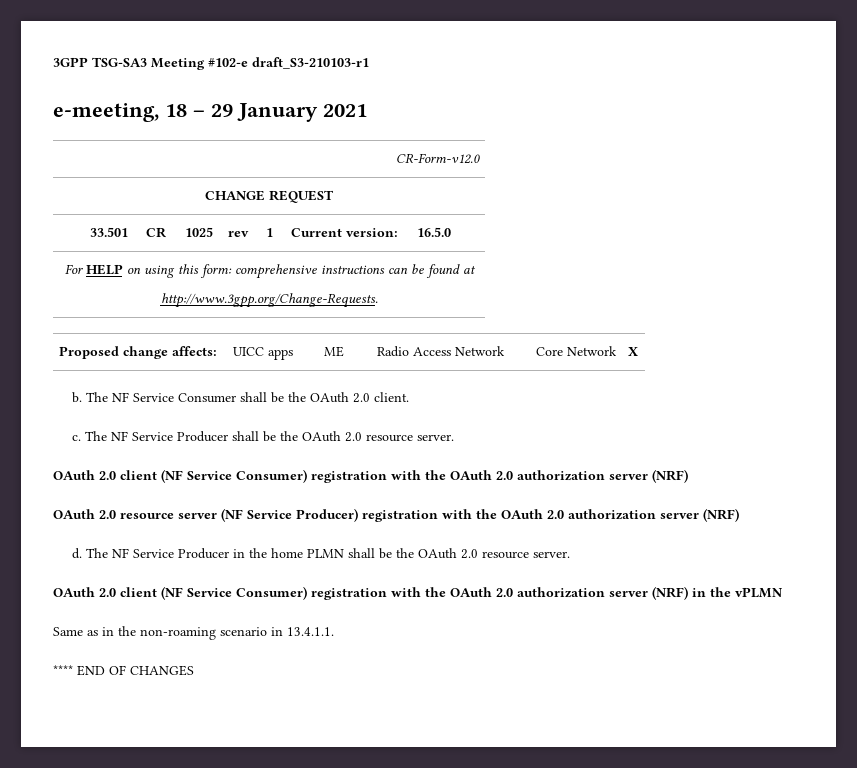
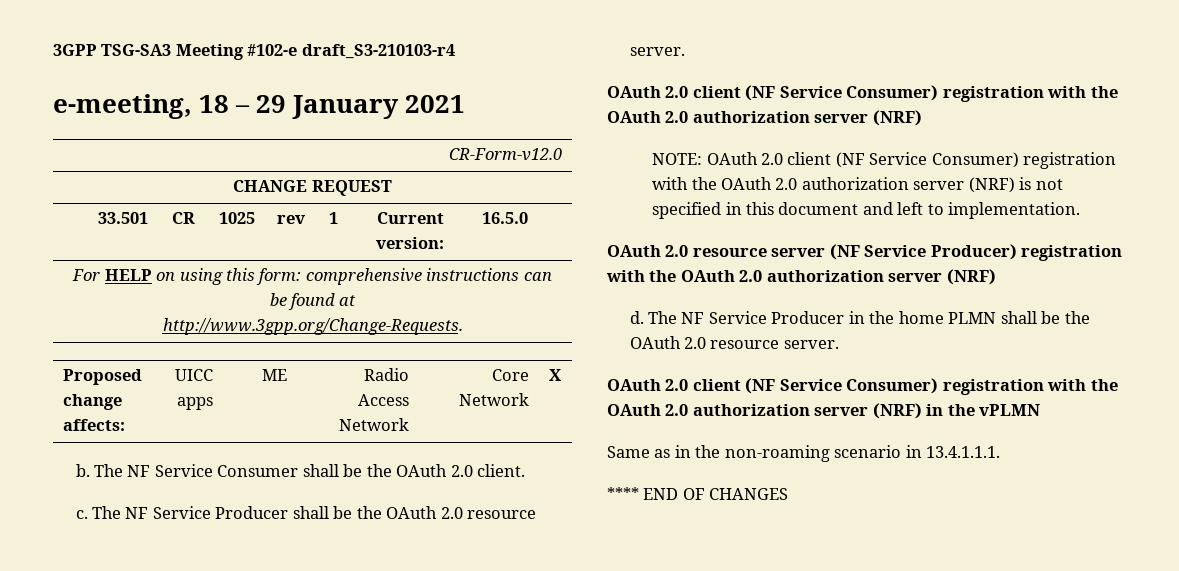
- 3GPP TSG-SA3 Meeting #102-e draft_S3-210103-r1
+ 3GPP TSG-SA3 Meeting #102-e draft_S3-210103-r4
+ NOTE: OAuth 2.0 client (NF Service Consumer) registration with the OAuth 2.0 authorization server (NRF) is not specified in this document and left to implementation.
- Same as in the non-roaming scenario in 13.4.1.1.
+ Same as in the non-roaming scenario in 13.4.1.1.1.

